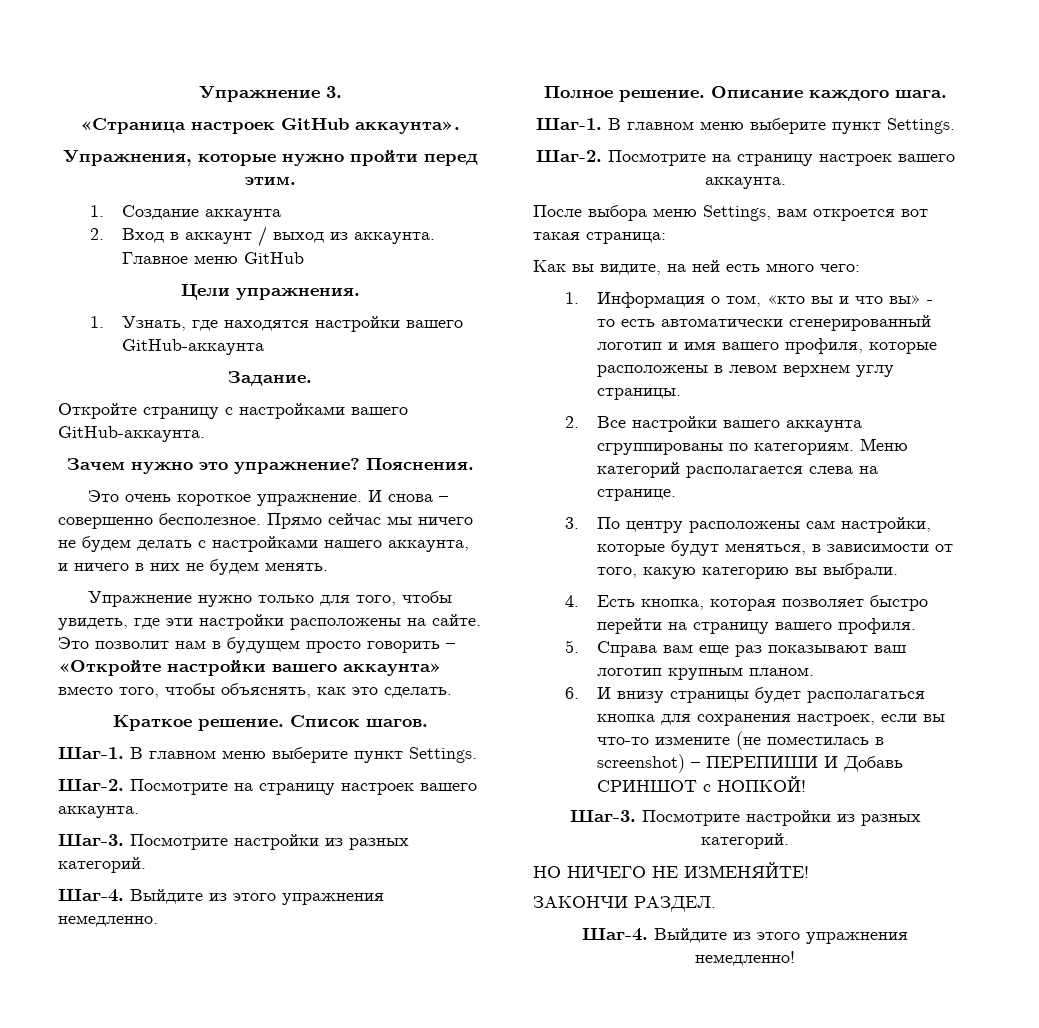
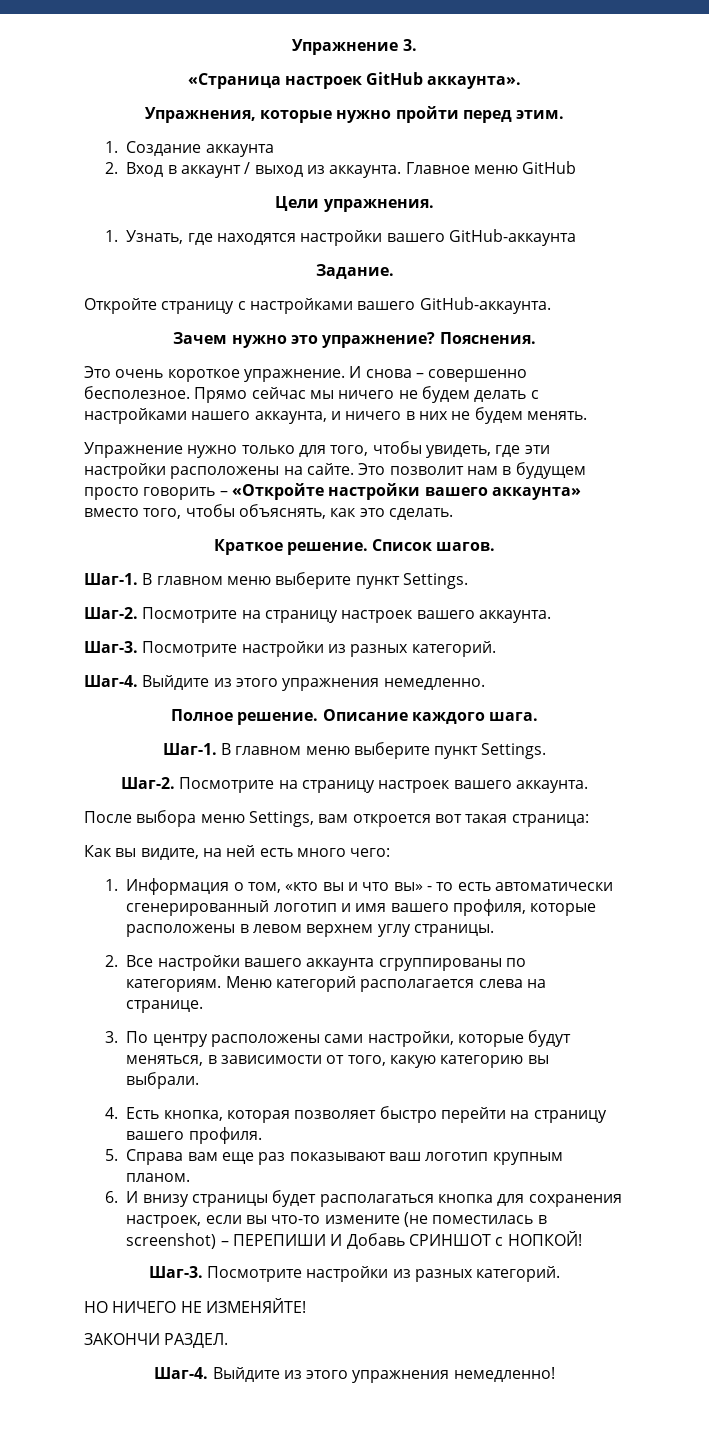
- 3. По центру расположены сам настройки, которые будут меняться, в зависимости от того, какую категорию вы выбрали.
+ 3. По центру расположены сами настройки, которые будут меняться, в зависимости от того, какую категорию вы выбрали.

